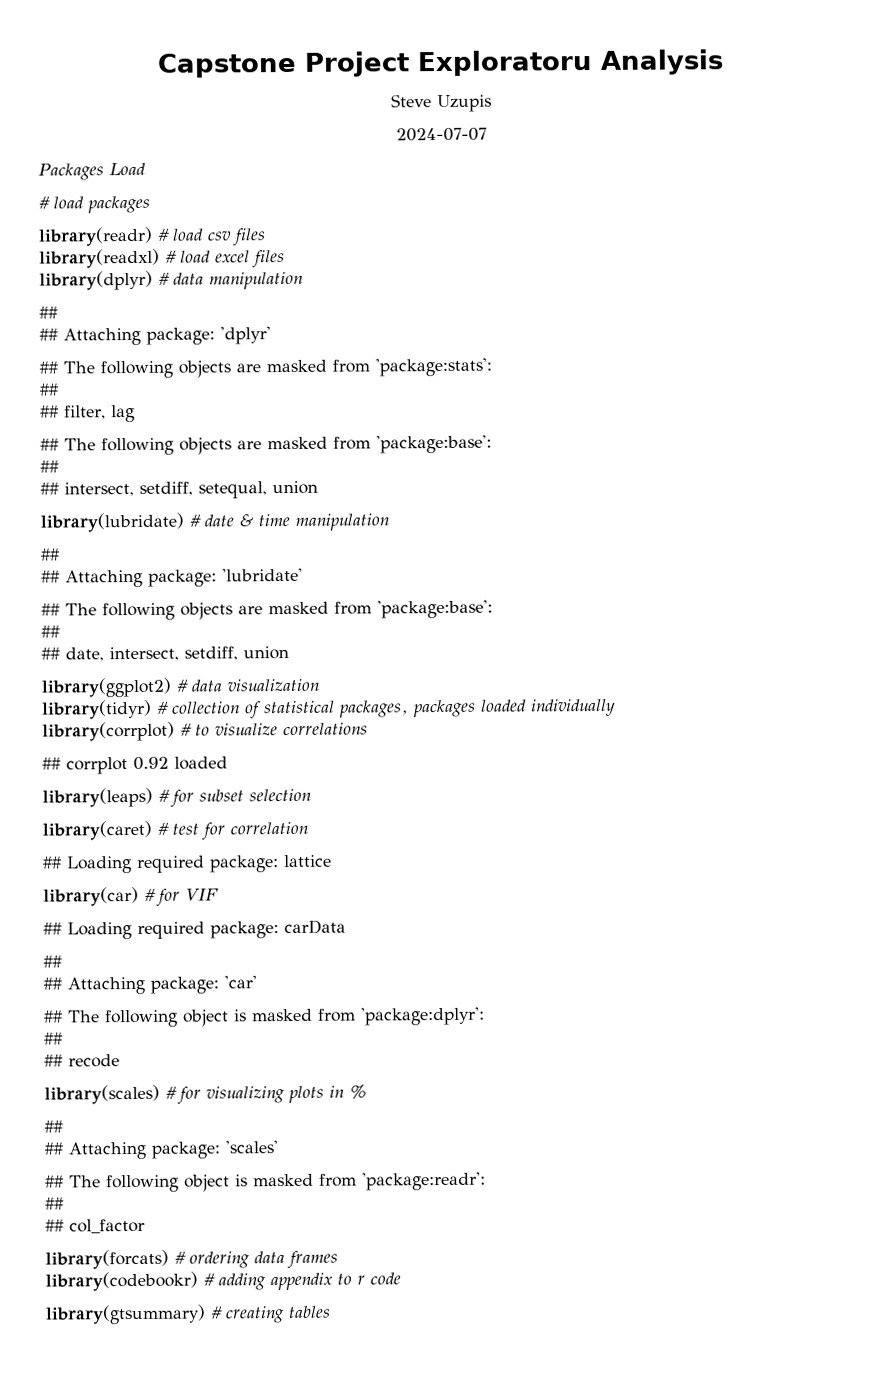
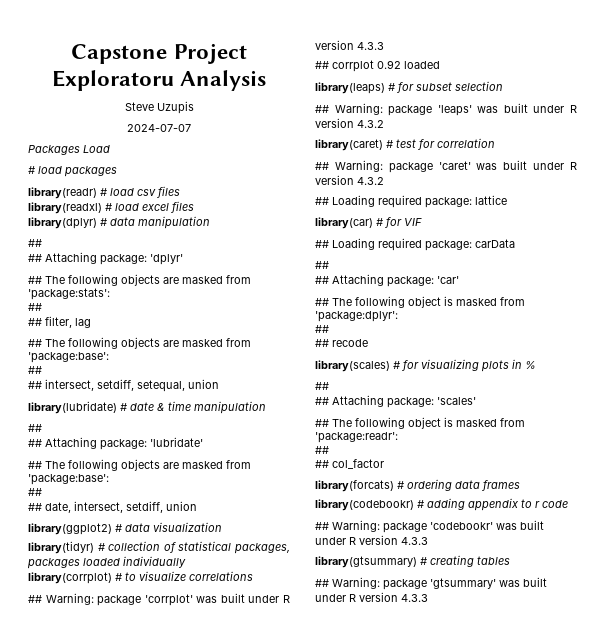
+ ## Warning: package 'corrplot' was built under R version 4.3.3
+ ## Warning: package 'leaps' was built under R version 4.3.2
+ ## Warning: package 'caret' was built under R version 4.3.2
+ ## Warning: package 'codebookr' was built under R version 4.3.3
  library(gtsummary) # creating tables
+ ## Warning: package 'gtsummary' was built under R version 4.3.3

